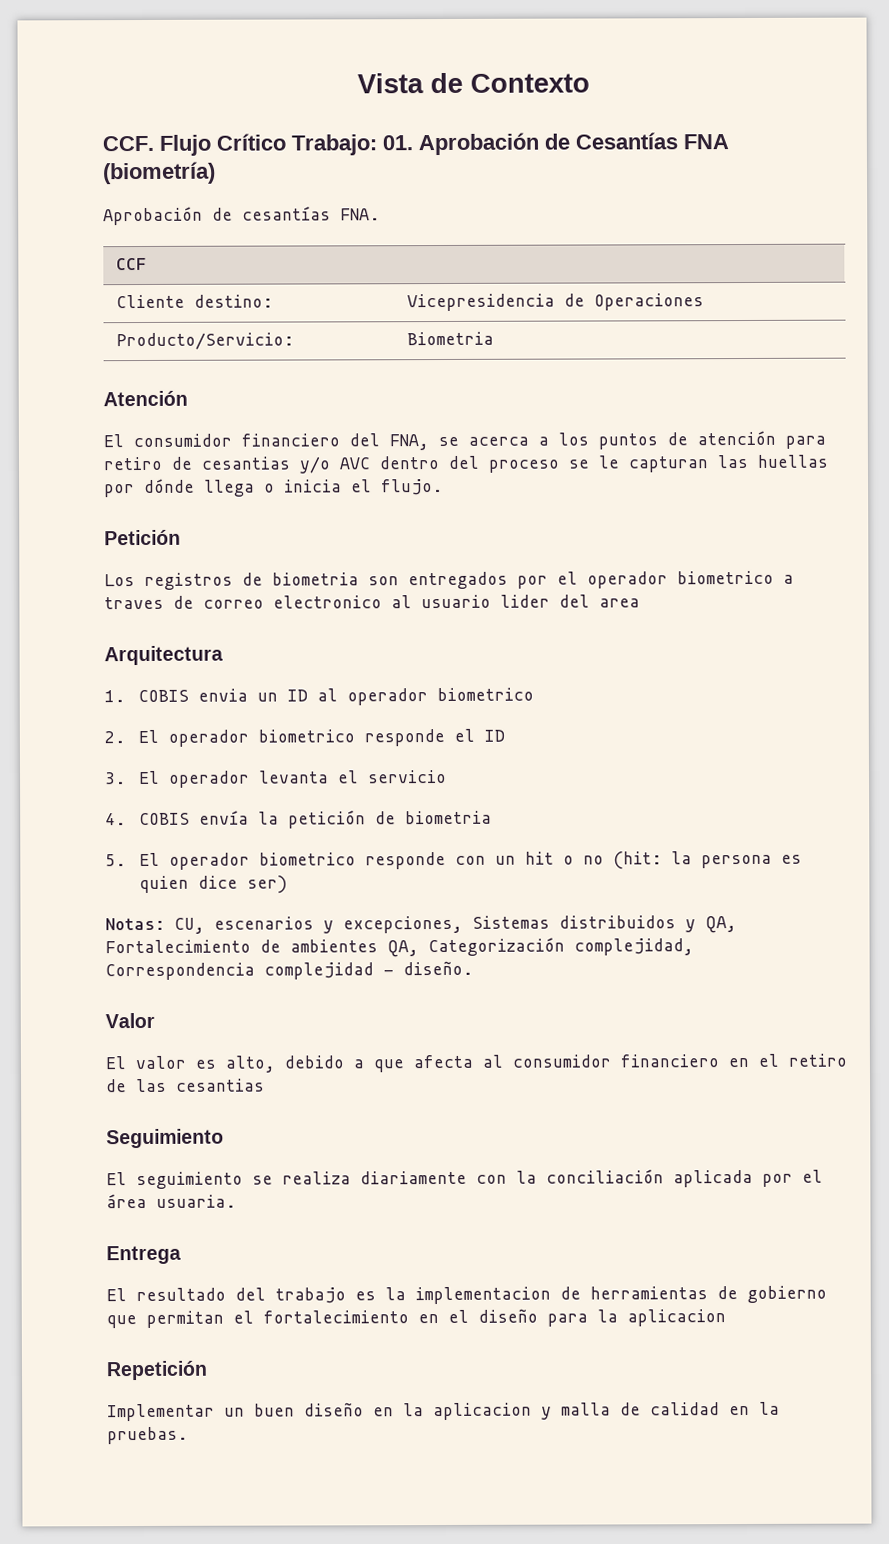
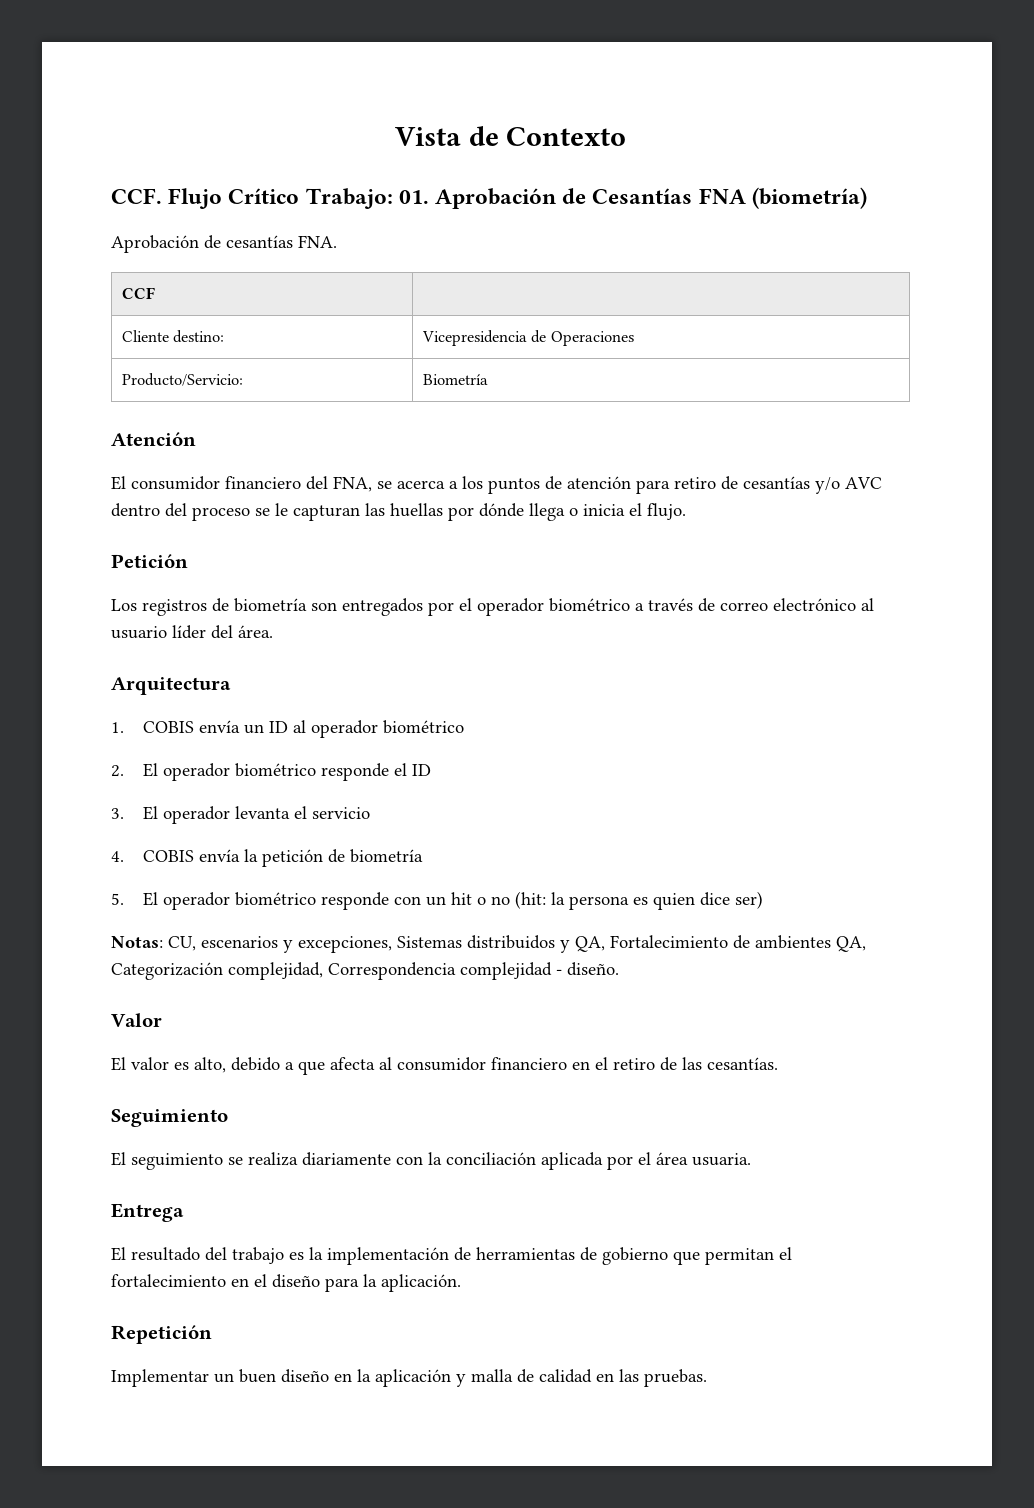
- Producto/Servicio: | Biometria
+ Producto/Servicio: | Biometría
- El consumidor financiero del FNA, se acerca a los puntos de atención para retiro de cesantias y/o AVC dentro del proceso se le capturan las huellas por dónde llega o inicia el flujo.
+ El consumidor financiero del FNA, se acerca a los puntos de atención para retiro de cesantías y/o AVC dentro del proceso se le capturan las huellas por dónde llega o inicia el flujo.
- Los registros de biometria son entregados por el operador biometrico a traves de correo electronico al usuario lider del area
+ Los registros de biometría son entregados por el operador biométrico a través de correo electrónico al usuario líder del área.
- 1. COBIS envia un ID al operador biometrico
+ 1. COBIS envía un ID al operador biométrico
- 2. El operador biometrico responde el ID
+ 2. El operador biométrico responde el ID
- 4. COBIS envía la petición de biometria
+ 4. COBIS envía la petición de biometría
- 5. El operador biometrico responde con un hit o no (hit: la persona es quien dice ser)
+ 5. El operador biométrico responde con un hit o no (hit: la persona es quien dice ser)
- El valor es alto, debido a que afecta al consumidor financiero en el retiro de las cesantias
+ El valor es alto, debido a que afecta al consumidor financiero en el retiro de las cesantías.
- El resultado del trabajo es la implementacion de herramientas de gobierno que permitan el fortalecimiento en el diseño para la aplicacion
+ El resultado del trabajo es la implementación de herramientas de gobierno que permitan el fortalecimiento en el diseño para la aplicación.
- Implementar un buen diseño en la aplicacion y malla de calidad en la pruebas.
+ Implementar un buen diseño en la aplicación y malla de calidad en las pruebas.

